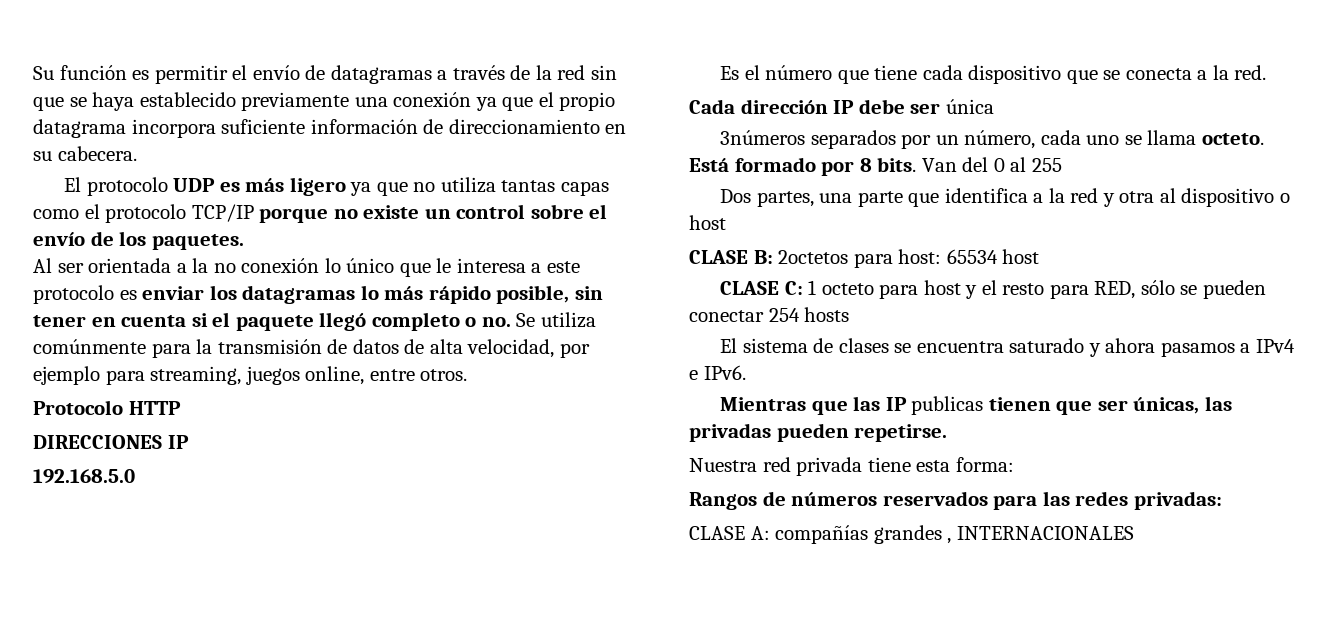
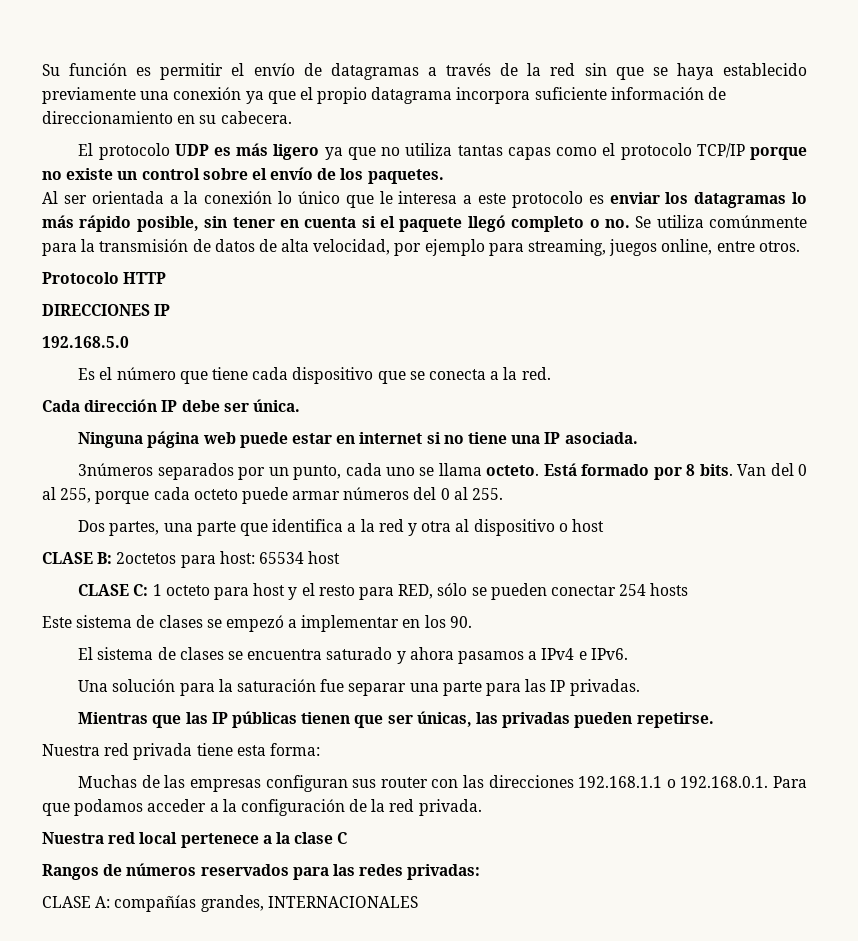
- Al ser orientada a la no conexión lo único que le interesa a este protocolo es enviar los datagramas lo más rápido posible, sin tener en cuenta si el paquete llegó completo o no. Se utiliza comúnmente para la transmisión de datos de alta velocidad, por ejemplo para streaming, juegos online, entre otros.
+ Al ser orientada a la conexión lo único que le interesa a este protocolo es enviar los datagramas lo más rápido posible, sin tener en cuenta si el paquete llegó completo o no. Se utiliza comúnmente para la transmisión de datos de alta velocidad, por ejemplo para streaming, juegos online, entre otros.
- Cada dirección IP debe ser única
+ Cada dirección IP debe ser única.
+ Ninguna página web puede estar en internet si no tiene una IP asociada.
- 3números separados por un número, cada uno se llama octeto.
+ 3números separados por un punto, cada uno se llama octeto.
- Van del 0 al 255
+ Van del 0 al 255, porque cada octeto puede armar números del 0 al 255.
+ Este sistema de clases se empezó a implementar en los 90.
+ Una solución para la saturación fue separar una parte para las IP privadas.
- Mientras que las IP publicas tienen que ser únicas, las privadas pueden repetirse.
+ Mientras que las IP públicas tienen que ser únicas, las privadas pueden repetirse.
+ Muchas de las empresas configuran sus router con las direcciones 192.168.1.1 o 192.168.0.1. Para que podamos acceder a la configuración de la red privada.
+ Nuestra red local pertenece a la clase C
- CLASE A: compañías grandes , INTERNACIONALES
+ CLASE A: compañías grandes, INTERNACIONALES

